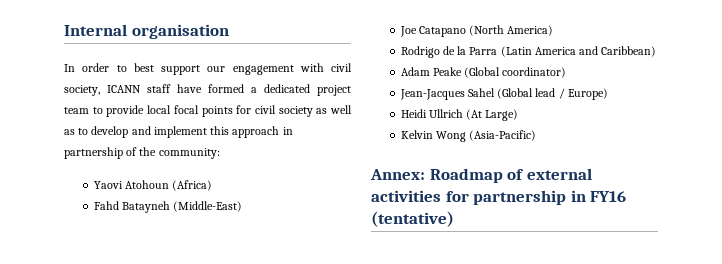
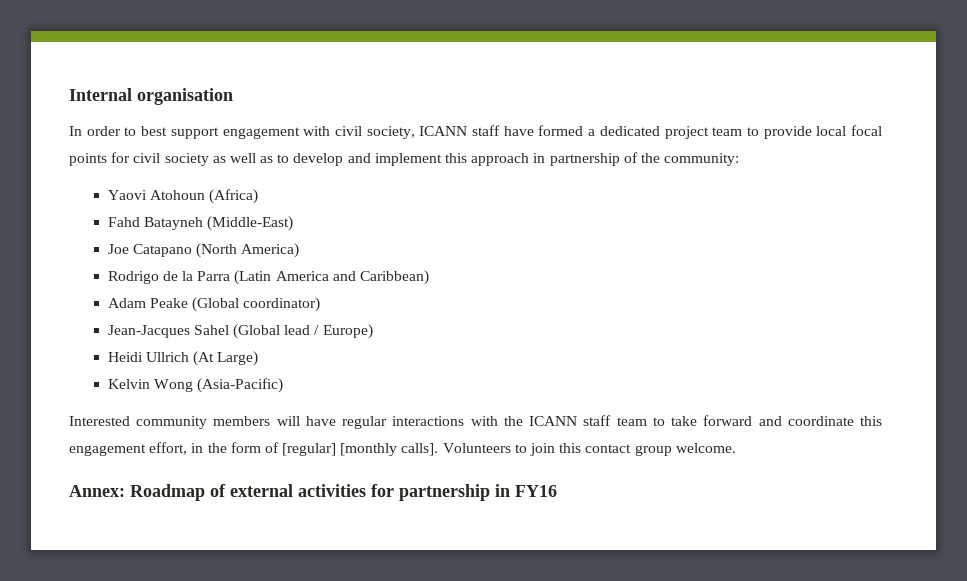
- In order to best support our engagement with civil society, ICANN staff have formed a dedicated project team to provide local focal points for civil society as well as to develop and implement this approach in partnership of the community:
+ In order to best support engagement with civil society, ICANN staff have formed a dedicated project team to provide local focal points for civil society as well as to develop and implement this approach in partnership of the community:
+ Interested community members will have regular interactions with the ICANN staff team to take forward and coordinate this engagement effort, in the form of [regular] [monthly calls]. Volunteers to join this contact group welcome.
- Annex: Roadmap of external activities for partnership in FY16 (tentative)
+ Annex: Roadmap of external activities for partnership in FY16

